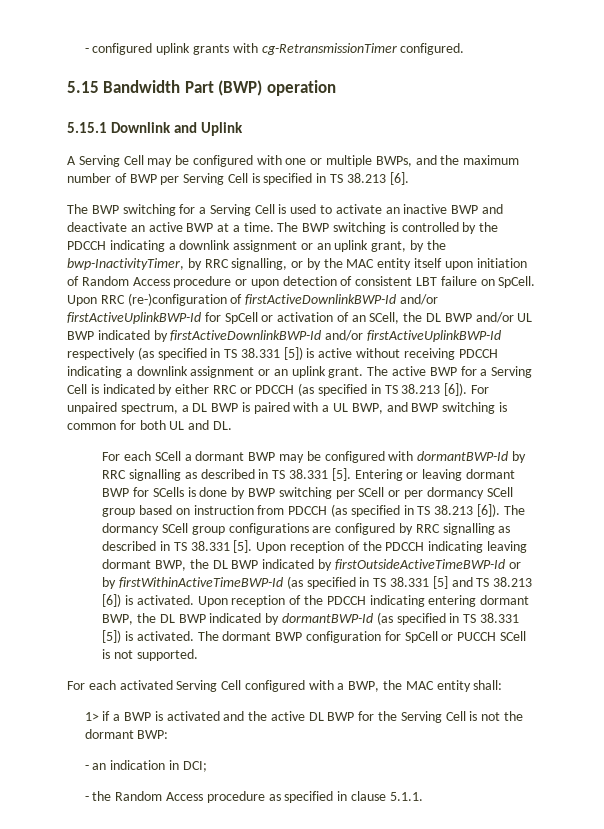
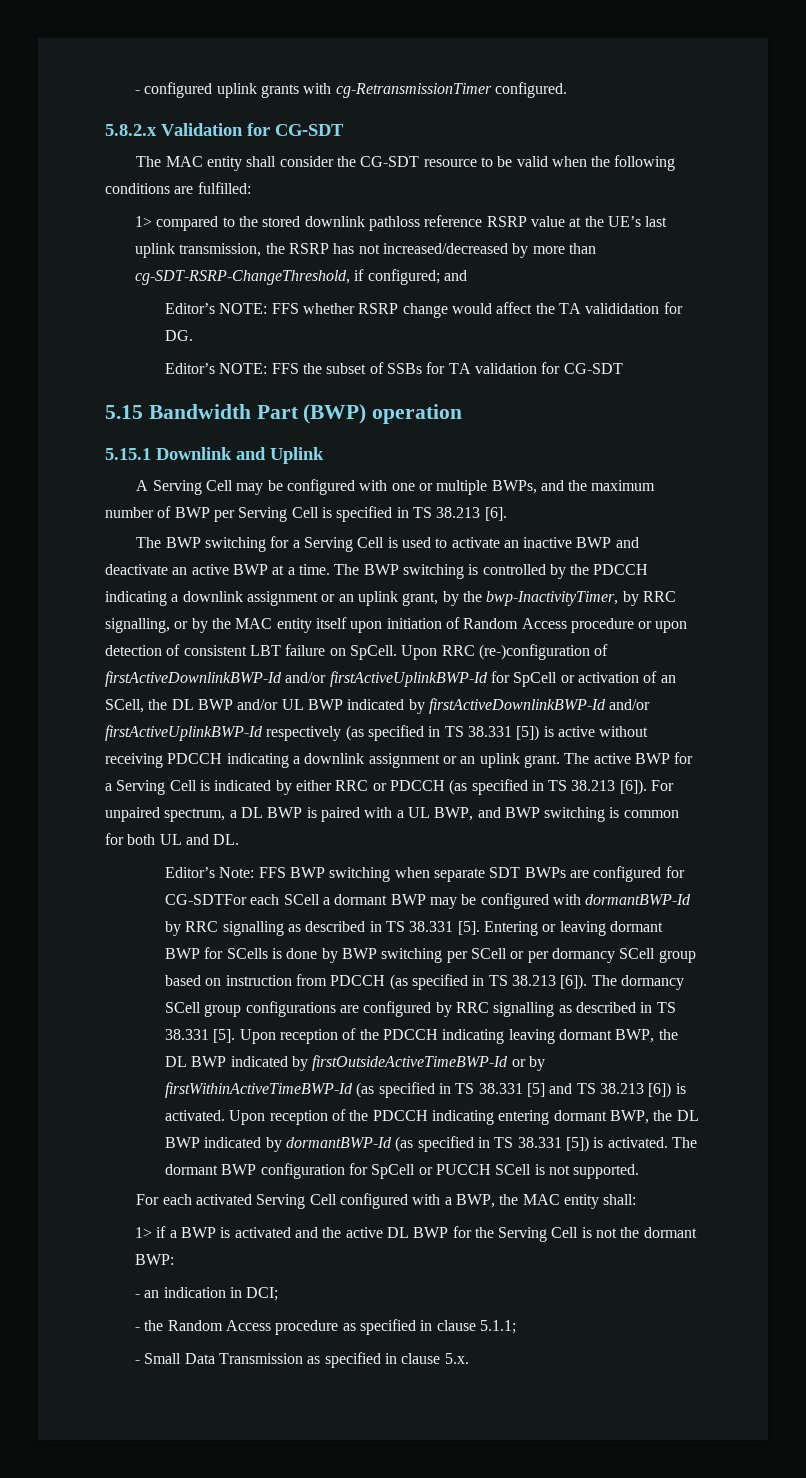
+ 5.8.2.x Validation for CG-SDT
+ The MAC entity shall consider the CG-SDT resource to be valid when the following conditions are fulfilled:
+ 1> compared to the stored downlink pathloss reference RSRP value at the UE’s last uplink transmission, the RSRP has not increased/decreased by more than cg-SDT-RSRP-ChangeThreshold, if configured; and
+ Editor’s NOTE: FFS whether RSRP change would affect the TA valididation for DG.
+ Editor’s NOTE: FFS the subset of SSBs for TA validation for CG-SDT
- For each SCell a dormant BWP may be configured with dormantBWP-Id by RRC signalling as described in TS 38.331 [5].
+ Editor’s Note: FFS BWP switching when separate SDT BWPs are configured for CG-SDTFor each SCell a dormant BWP may be configured with dormantBWP-Id by RRC signalling as described in TS 38.331 [5].
- - the Random Access procedure as specified in clause 5.1.1.
+ - the Random Access procedure as specified in clause 5.1.1;
+ - Small Data Transmission as specified in clause 5.x.

